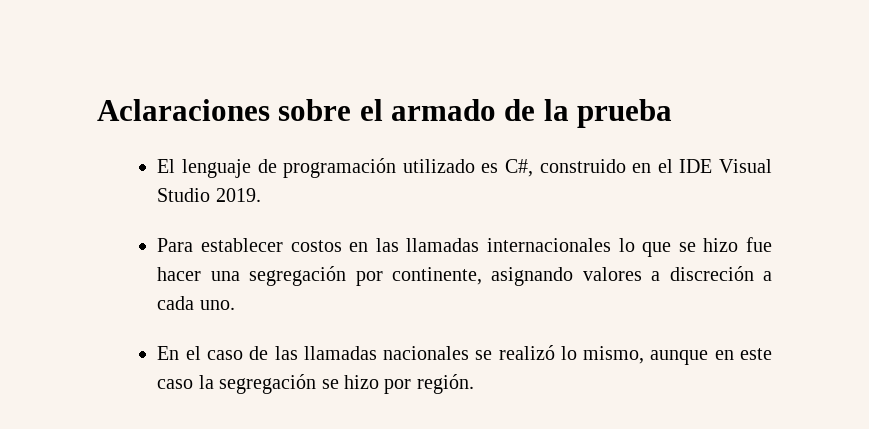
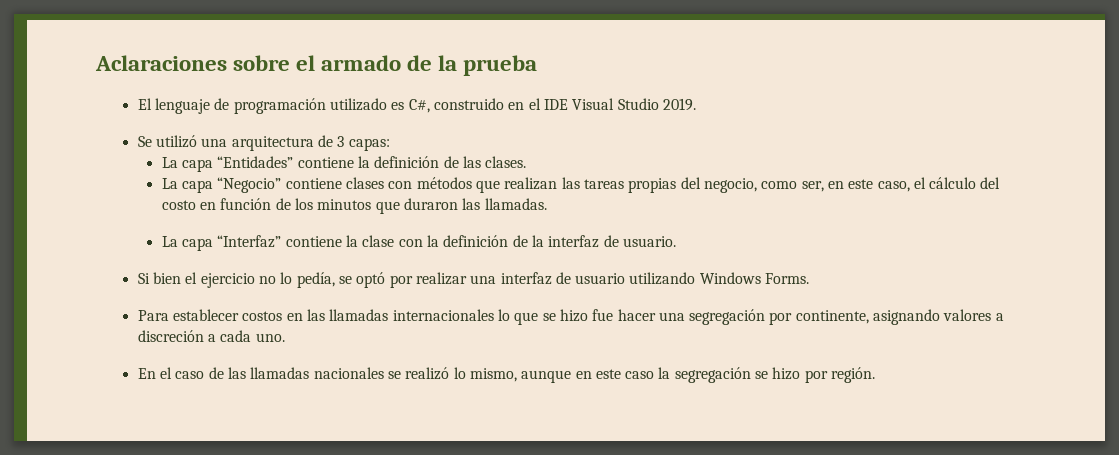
+ Se utilizó una arquitectura de 3 capas:
+ La capa “Entidades” contiene la definición de las clases.
+ La capa “Negocio” contiene clases con métodos que realizan las tareas propias del negocio, como ser, en este caso, el cálculo del costo en función de los minutos que duraron las llamadas.
+ La capa “Interfaz” contiene la clase con la definición de la interfaz de usuario.
+ Si bien el ejercicio no lo pedía, se optó por realizar una interfaz de usuario utilizando Windows Forms.

